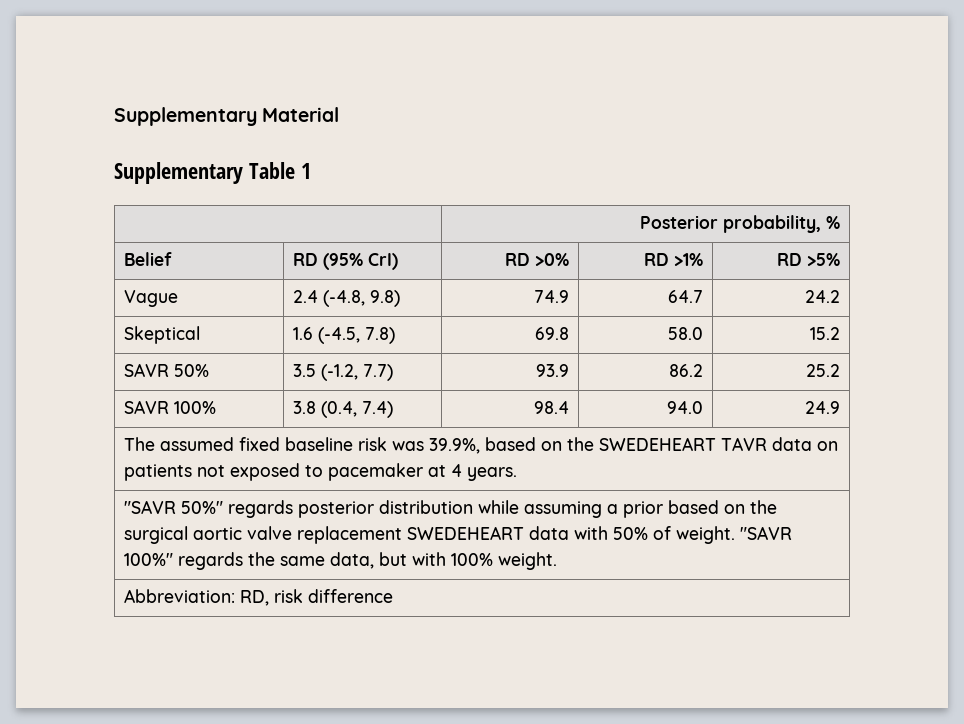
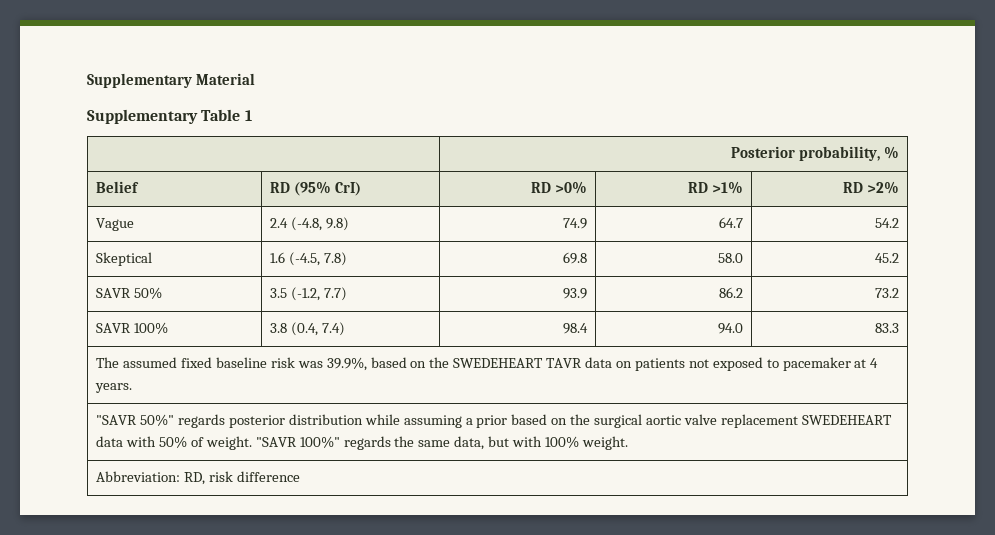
- Belief | RD (95% CrI) | RD >0% | RD >1% | RD >5%
+ Belief | RD (95% CrI) | RD >0% | RD >1% | RD >2%
- Vague | 2.4 (-4.8, 9.8) | 74.9 | 64.7 | 24.2
+ Vague | 2.4 (-4.8, 9.8) | 74.9 | 64.7 | 54.2
- Skeptical | 1.6 (-4.5, 7.8) | 69.8 | 58.0 | 15.2
+ Skeptical | 1.6 (-4.5, 7.8) | 69.8 | 58.0 | 45.2
- SAVR 50% | 3.5 (-1.2, 7.7) | 93.9 | 86.2 | 25.2
+ SAVR 50% | 3.5 (-1.2, 7.7) | 93.9 | 86.2 | 73.2
- SAVR 100% | 3.8 (0.4, 7.4) | 98.4 | 94.0 | 24.9
+ SAVR 100% | 3.8 (0.4, 7.4) | 98.4 | 94.0 | 83.3

